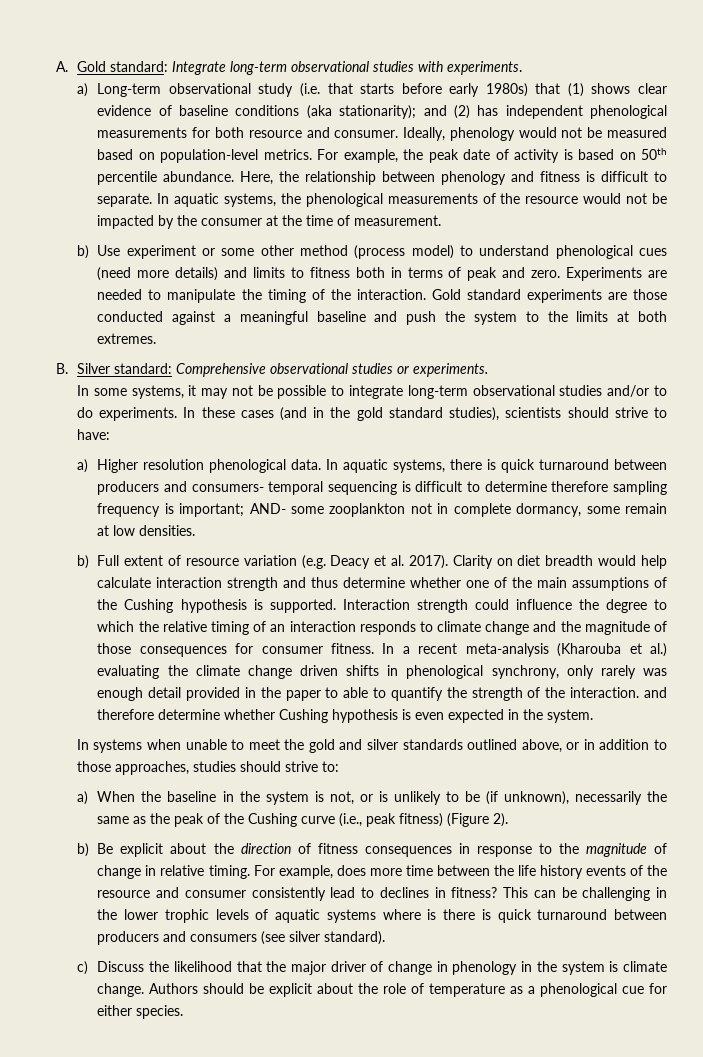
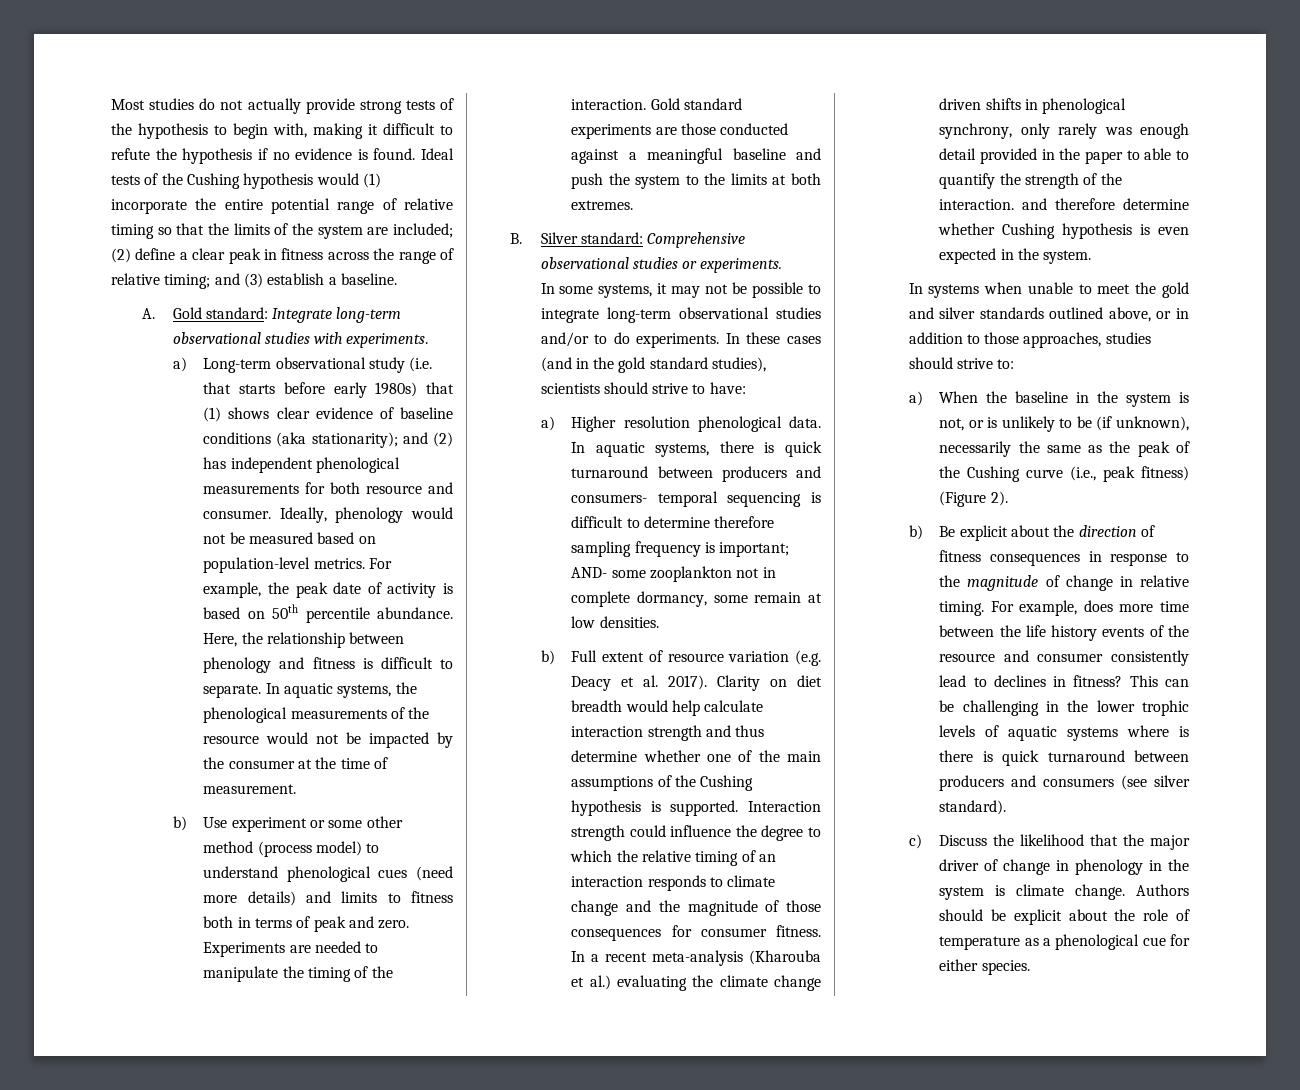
+ Most studies do not actually provide strong tests of the hypothesis to begin with, making it difficult to refute the hypothesis if no evidence is found. Ideal tests of the Cushing hypothesis would (1) incorporate the entire potential range of relative timing so that the limits of the system are included; (2) define a clear peak in fitness across the range of relative timing; and (3) establish a baseline.

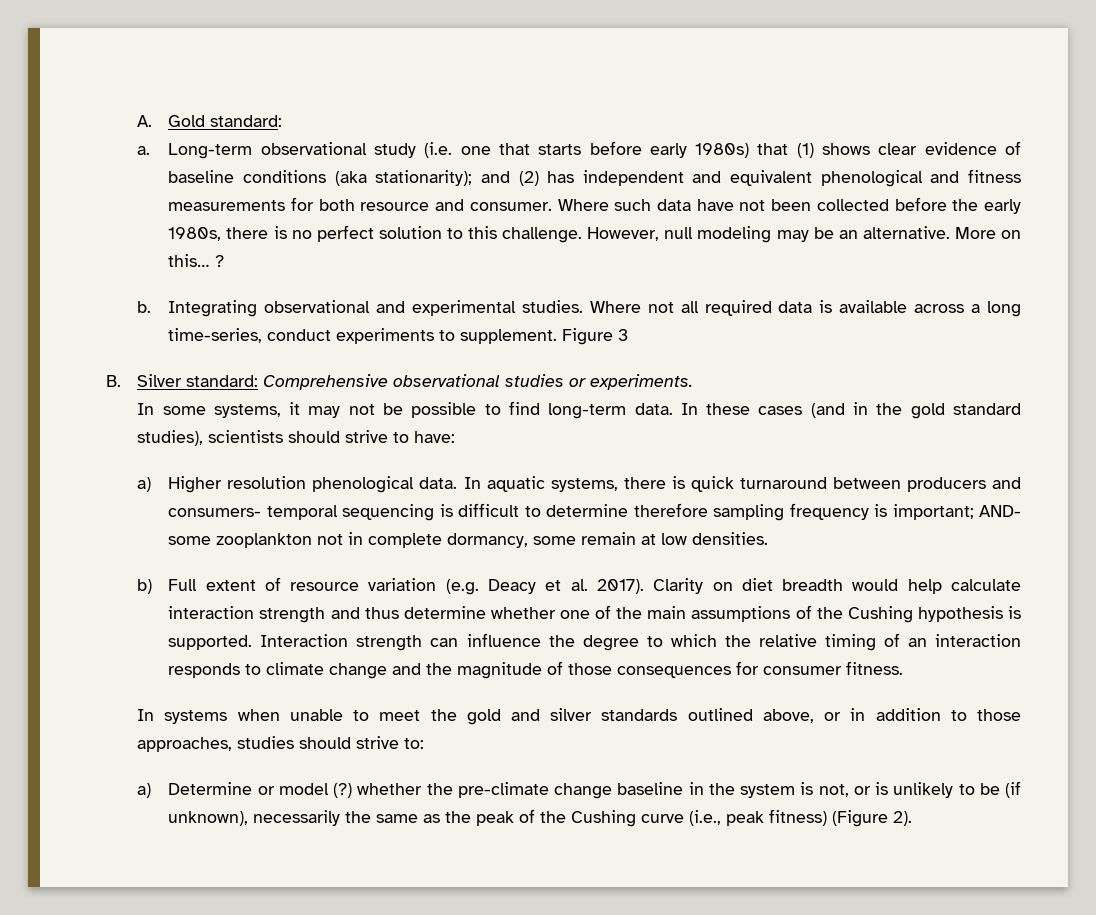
- Most studies do not actually provide strong tests of the hypothesis to begin with, making it difficult to refute the hypothesis if no evidence is found. Ideal tests of the Cushing hypothesis would (1) incorporate the entire potential range of relative timing so that the limits of the system are included; (2) define a clear peak in fitness across the range of relative timing; and (3) establish a baseline.
- A. Gold standard: Integrate long-term observational studies with experiments.
- a) Long-term observational study (i.e. that starts before early 1980s) that (1) shows clear evidence of baseline conditions (aka stationarity); and (2) has independent phenological measurements for both resource and consumer.
+ A. Gold standard:
+ a. Long-term observational study (i.e. one that starts before early 1980s) that (1) shows clear evidence of baseline conditions (aka stationarity); and (2) has independent and equivalent phenological and fitness measurements for both resource and consumer.
- Ideally, phenology would not be measured based on population-level metrics. For example, the peak date of activity is based on 50th percentile abundance. Here, the relationship between phenology and fitness is difficult to separate. In aquatic systems, the phenological measurements of the resource would not be impacted by the consumer at the time of measurement.
- b) Use experiment or some other method (process model) to understand phenological cues (need more details) and limits to fitness both in terms of peak and zero. Experiments are needed to manipulate the timing of the interaction. Gold standard experiments are those conducted against a meaningful baseline and push the system to the limits at both extremes.
+ Where such data have not been collected before the early 1980s, there is no perfect solution to this challenge. However, null modeling may be an alternative. More on this… ?
+ b. Integrating observational and experimental studies. Where not all required data is available across a long time-series, conduct experiments to supplement. Figure 3
- In some systems, it may not be possible to integrate long-term observational studies and/or to do experiments.
+ In some systems, it may not be possible to find long-term data.
- Interaction strength could influence the degree to which the relative timing of an interaction responds to climate change and the magnitude of those consequences for consumer fitness. In a recent meta-analysis (Kharouba et al.) evaluating the climate change driven shifts in phenological synchrony, only rarely was enough detail provided in the paper to able to quantify the strength of the interaction. and therefore determine whether Cushing hypothesis is even expected in the system.
+ Interaction strength can influence the degree to which the relative timing of an interaction responds to climate change and the magnitude of those consequences for consumer fitness.
- a) When the baseline in the system is not, or is unlikely to be (if unknown), necessarily the same as the peak of the Cushing curve (i.e., peak fitness) (Figure 2).
+ a) Determine or model (?) whether the pre-climate change baseline in the system is not, or is unlikely to be (if unknown), necessarily the same as the peak of the Cushing curve (i.e., peak fitness) (Figure 2).
- b) Be explicit about the direction of fitness consequences in response to the magnitude of change in relative timing. For example, does more time between the life history events of the resource and consumer consistently lead to declines in fitness? This can be challenging in the lower trophic levels of aquatic systems where is there is quick turnaround between producers and consumers (see silver standard).
- c) Discuss the likelihood that the major driver of change in phenology in the system is climate change. Authors should be explicit about the role of temperature as a phenological cue for either species.

